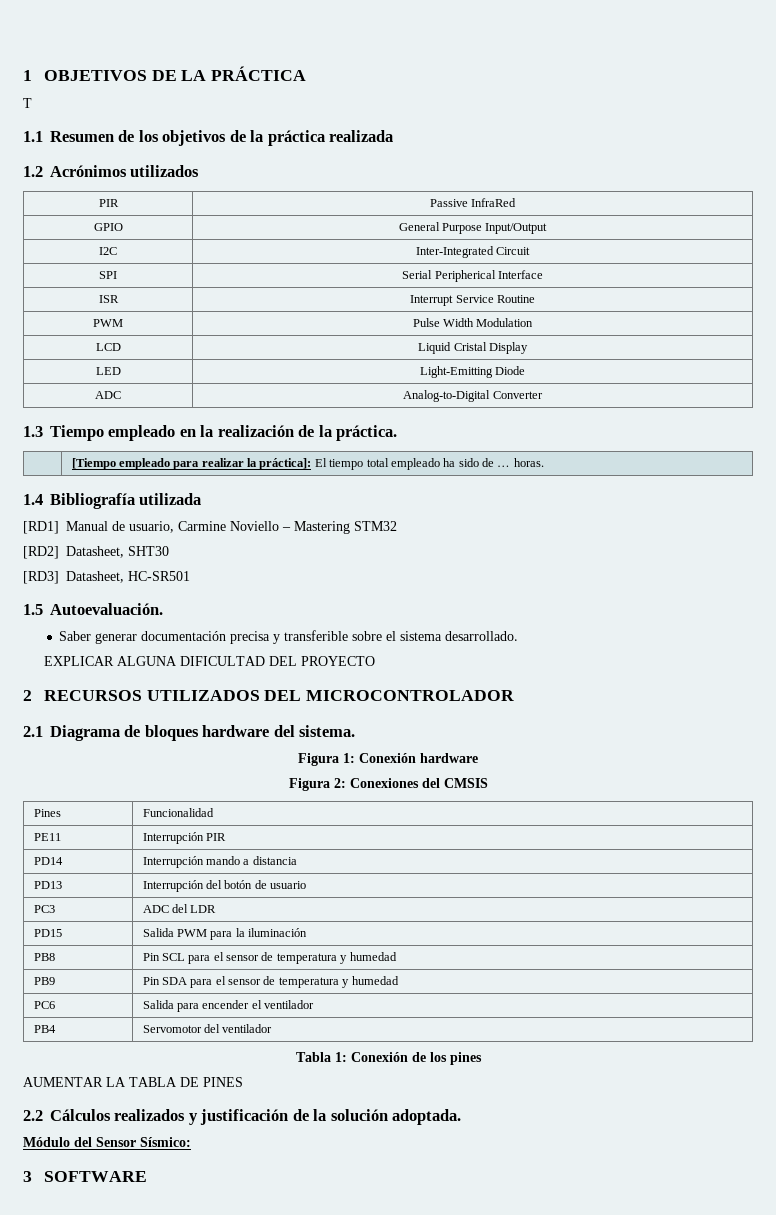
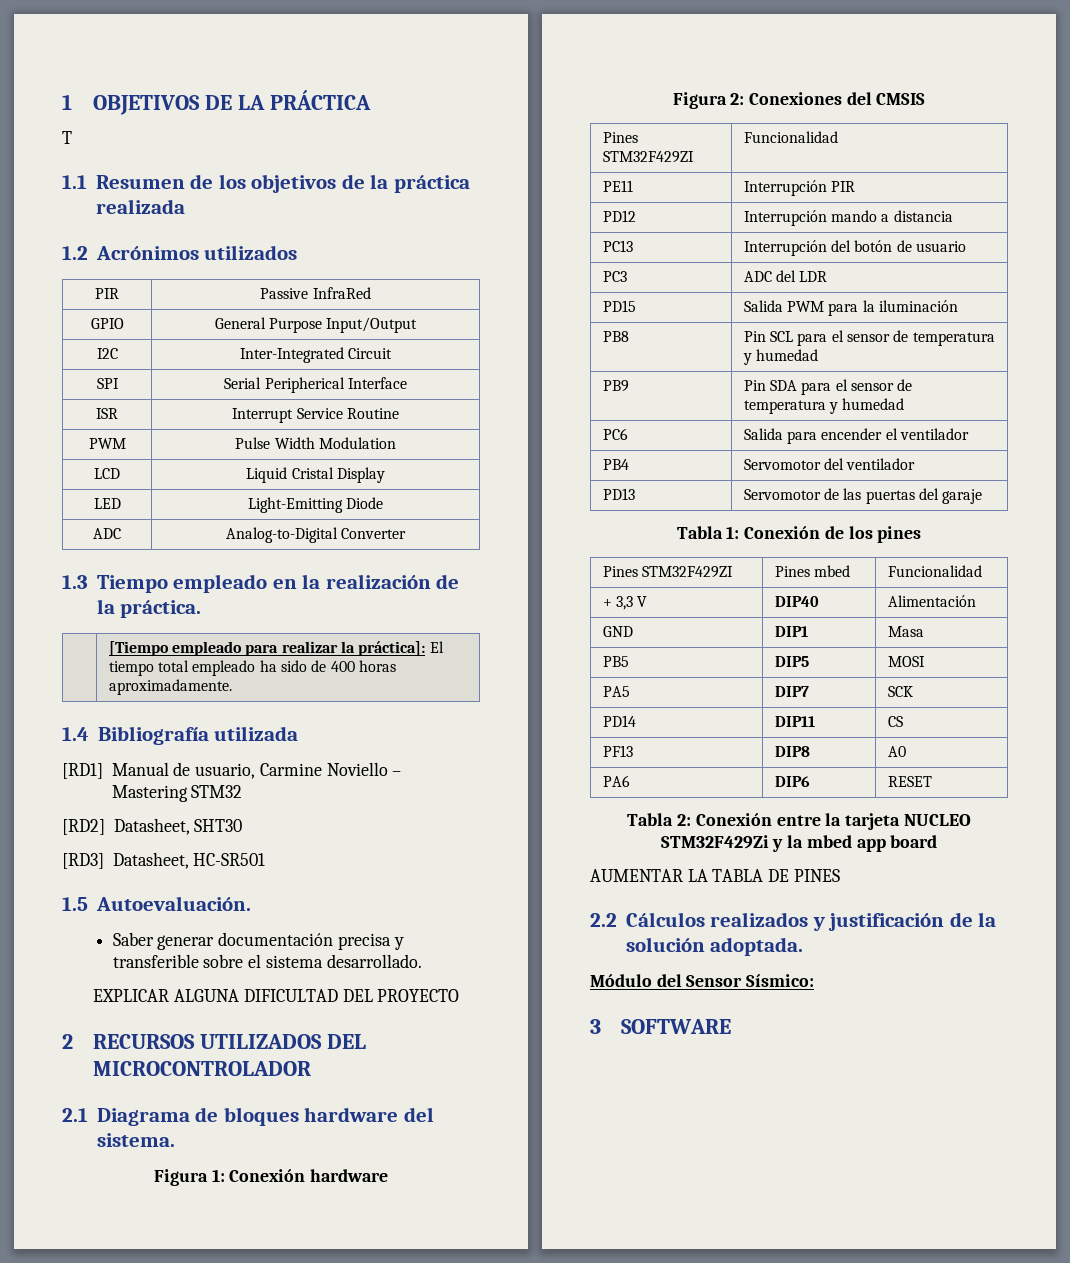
- | [Tiempo empleado para realizar la práctica]: El tiempo total empleado ha sido de … horas.
+ | [Tiempo empleado para realizar la práctica]: El tiempo total empleado ha sido de 400 horas aproximadamente.
- Pines | Funcionalidad
+ Pines STM32F429ZI | Funcionalidad
- PD14 | Interrupción mando a distancia
+ PD12 | Interrupción mando a distancia
- PD13 | Interrupción del botón de usuario
+ PC13 | Interrupción del botón de usuario
+ PD13 | Servomotor de las puertas del garaje
+ Pines STM32F429ZI | Pines mbed | Funcionalidad
+ + 3,3 V | DIP40 | Alimentación
+ GND | DIP1 | Masa
+ PB5 | DIP5 | MOSI
+ PA5 | DIP7 | SCK
+ PD14 | DIP11 | CS
+ PF13 | DIP8 | A0
+ PA6 | DIP6 | RESET
+ Tabla 2: Conexión entre la tarjeta NUCLEO STM32F429Zi y la mbed app board

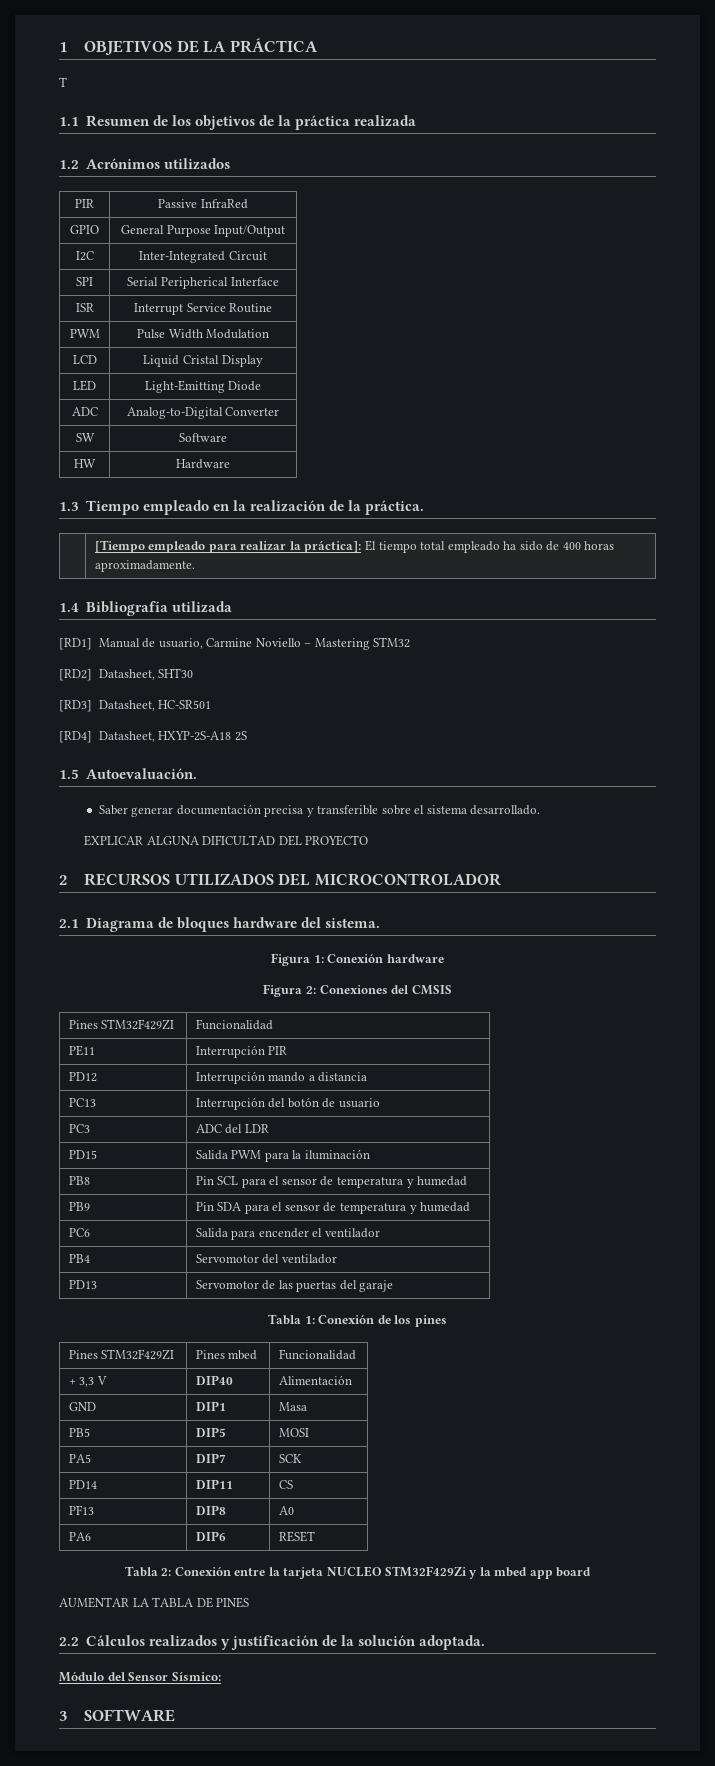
+ SW | Software
+ HW | Hardware
+ [RD4] Datasheet, HXYP-2S-A18 2S

